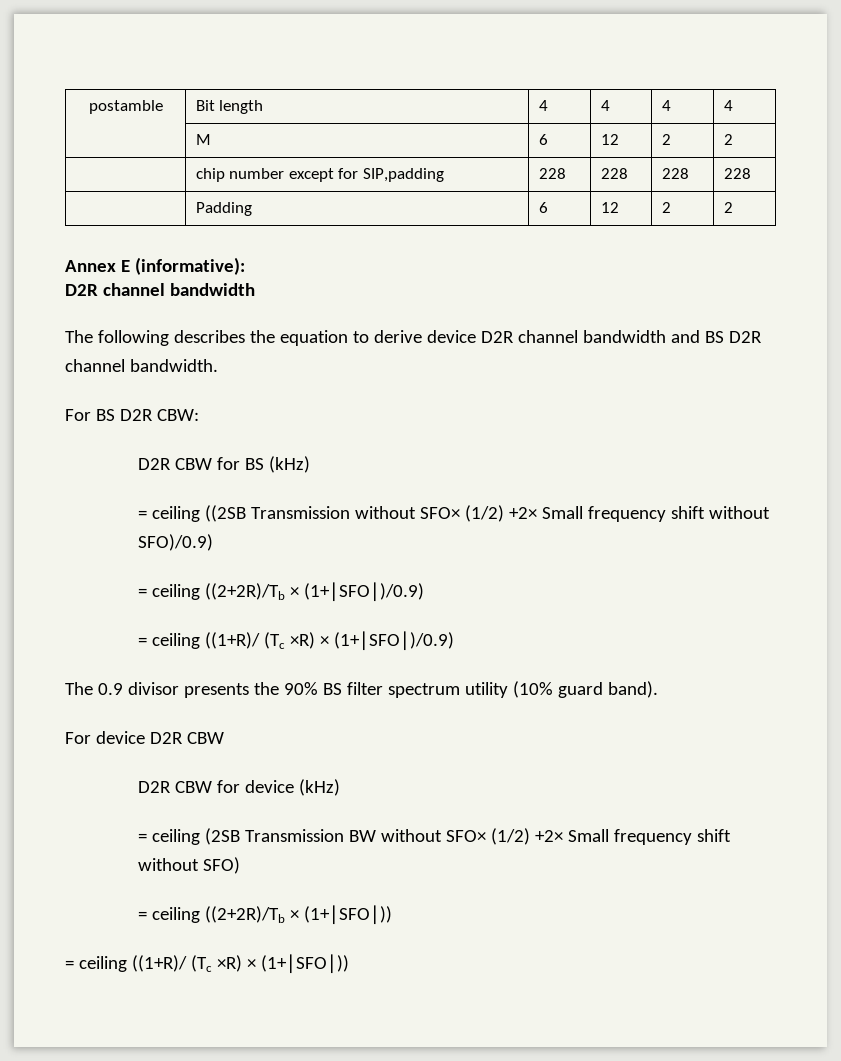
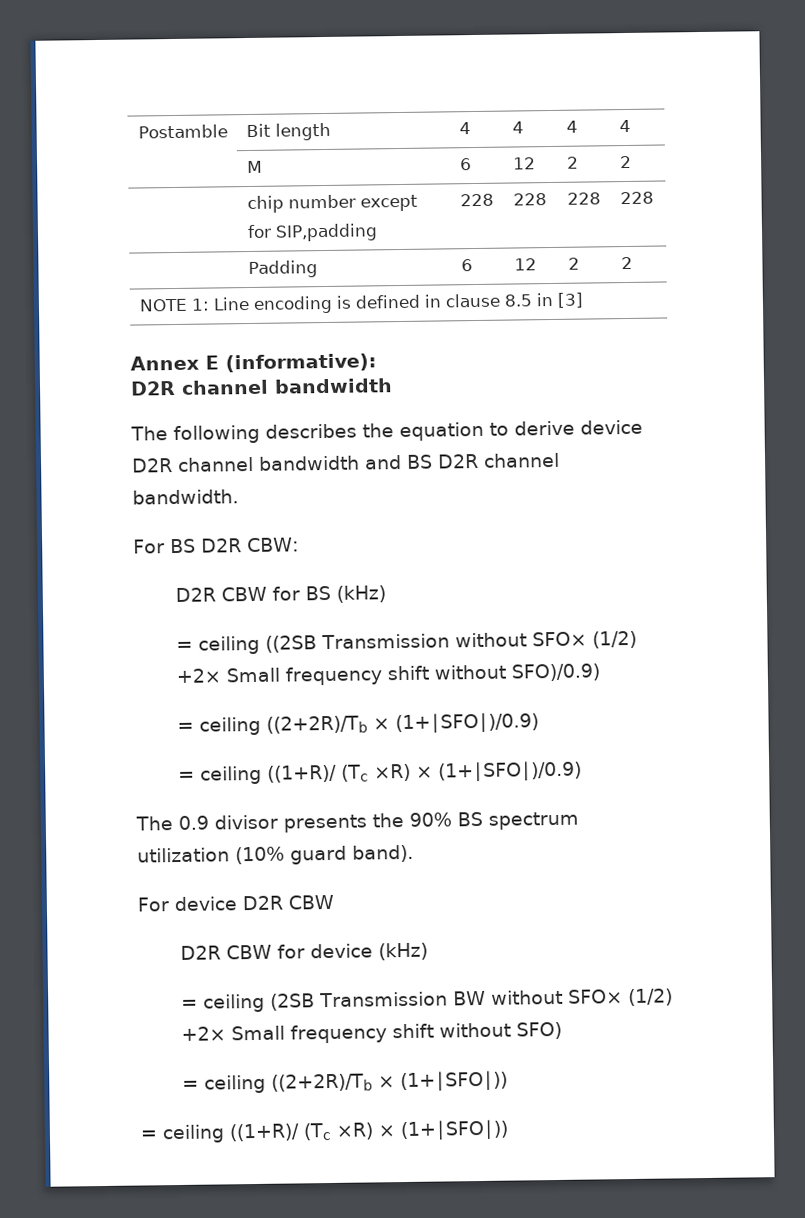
- postamble | Bit length | 4 | 4 | 4 | 4
+ Postamble | Bit length | 4 | 4 | 4 | 4
+ NOTE 1: Line encoding is defined in clause 8.5 in [3]
- The 0.9 divisor presents the 90% BS filter spectrum utility (10% guard band).
+ The 0.9 divisor presents the 90% BS spectrum utilization (10% guard band).

